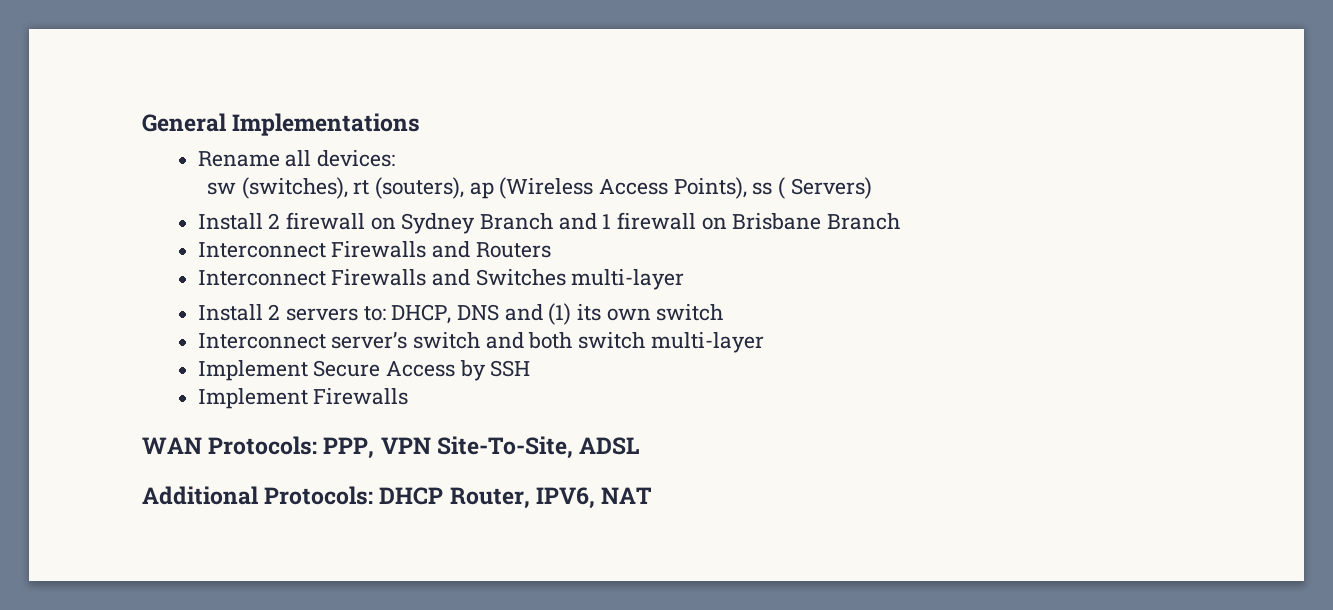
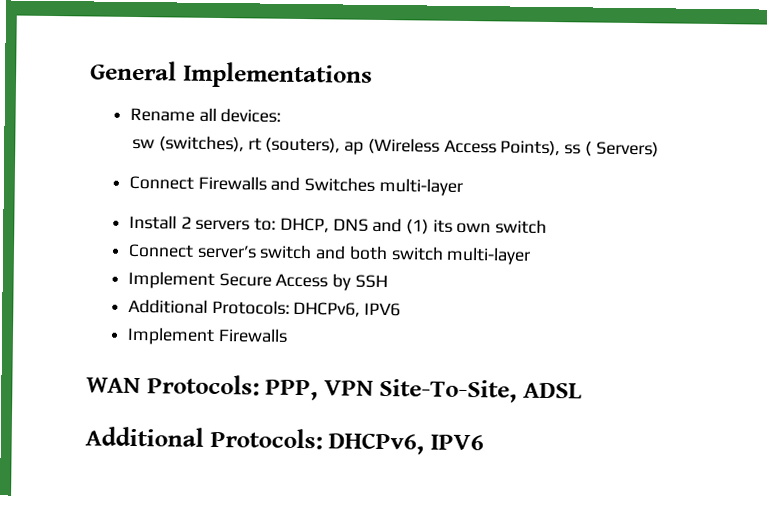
- Install 2 firewall on Sydney Branch and 1 firewall on Brisbane Branch
- Interconnect Firewalls and Routers
- Interconnect Firewalls and Switches multi-layer
+ Connect Firewalls and Switches multi-layer
- Interconnect server’s switch and both switch multi-layer
+ Connect server’s switch and both switch multi-layer
  Implement Secure Access by SSH
+ Additional Protocols: DHCPv6, IPV6
  WAN Protocols: PPP, VPN Site-To-Site, ADSL
- Additional Protocols: DHCP Router, IPV6, NAT
+ Additional Protocols: DHCPv6, IPV6

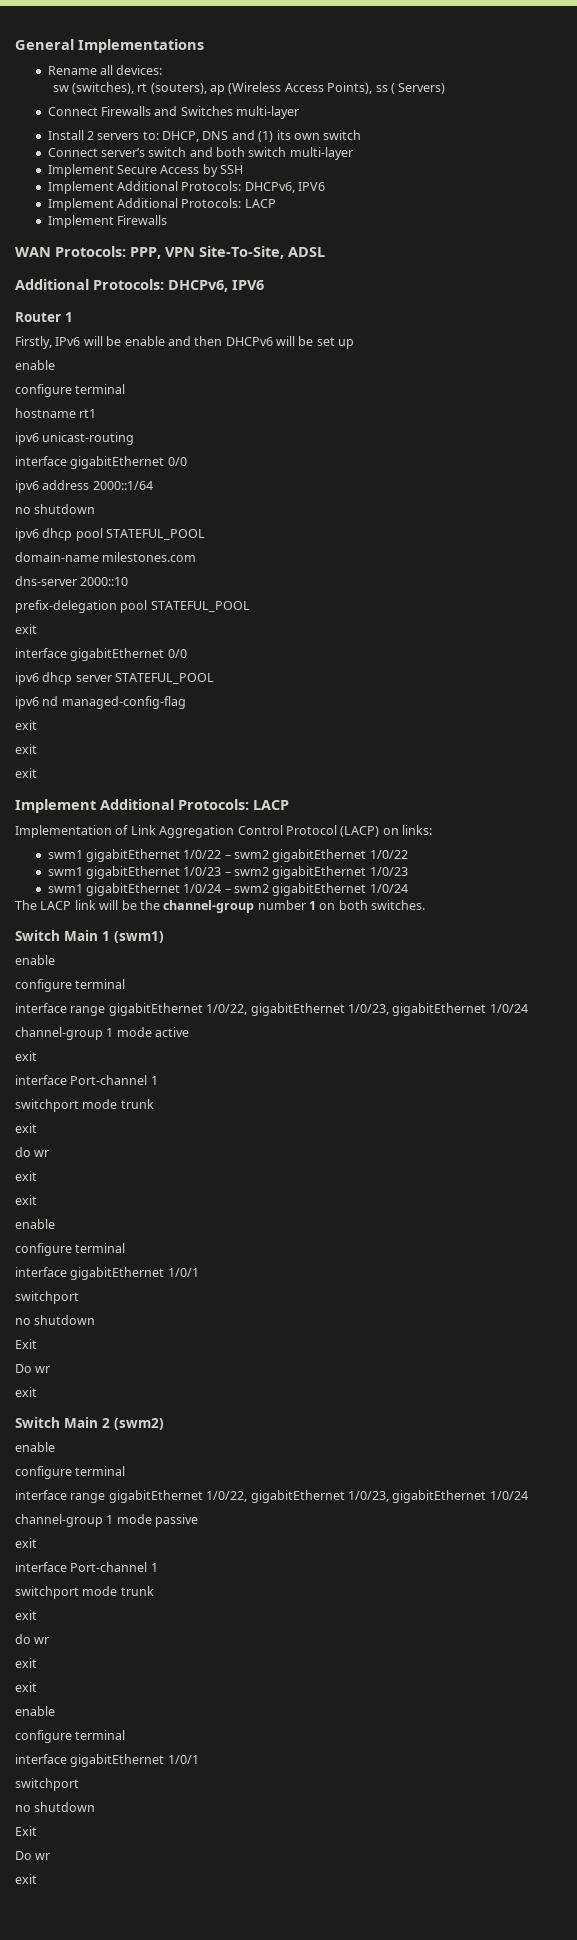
  Implement Secure Access by SSH
- Additional Protocols: DHCPv6, IPV6
+ Implement Additional Protocols: DHCPv6, IPV6
+ Implement Additional Protocols: LACP
+ Router 1
+ Firstly, IPv6 will be enable and then DHCPv6 will be set up
+ enable
+ configure terminal
+ hostname rt1
+ ipv6 unicast-routing
+ interface gigabitEthernet 0/0
+ ipv6 address 2000::1/64
+ no shutdown
+ ipv6 dhcp pool STATEFUL_POOL
+ domain-name milestones.com
+ dns-server 2000::10
+ prefix-delegation pool STATEFUL_POOL
+ exit
+ interface gigabitEthernet 0/0
+ ipv6 dhcp server STATEFUL_POOL
+ ipv6 nd managed-config-flag
+ exit
+ exit
+ exit
+ Implement Additional Protocols: LACP
+ Implementation of Link Aggregation Control Protocol (LACP) on links:
+ swm1 gigabitEthernet 1/0/22 – swm2 gigabitEthernet 1/0/22
+ swm1 gigabitEthernet 1/0/23 – swm2 gigabitEthernet 1/0/23
+ swm1 gigabitEthernet 1/0/24 – swm2 gigabitEthernet 1/0/24
+ The LACP link will be the channel-group number 1 on both switches.
+ Switch Main 1 (swm1)
+ enable
+ configure terminal
+ interface range gigabitEthernet 1/0/22, gigabitEthernet 1/0/23, gigabitEthernet 1/0/24
+ channel-group 1 mode active
+ exit
+ interface Port-channel 1
+ switchport mode trunk
+ exit
+ do wr
+ exit
+ exit
+ enable
+ configure terminal
+ interface gigabitEthernet 1/0/1
+ switchport
+ no shutdown
+ Exit
+ Do wr
+ exit
+ Switch Main 2 (swm2)
+ enable
+ configure terminal
+ interface range gigabitEthernet 1/0/22, gigabitEthernet 1/0/23, gigabitEthernet 1/0/24
+ channel-group 1 mode passive
+ exit
+ interface Port-channel 1
+ switchport mode trunk
+ exit
+ do wr
+ exit
+ exit
+ enable
+ configure terminal
+ interface gigabitEthernet 1/0/1
+ switchport
+ no shutdown
+ Exit
+ Do wr
+ exit

